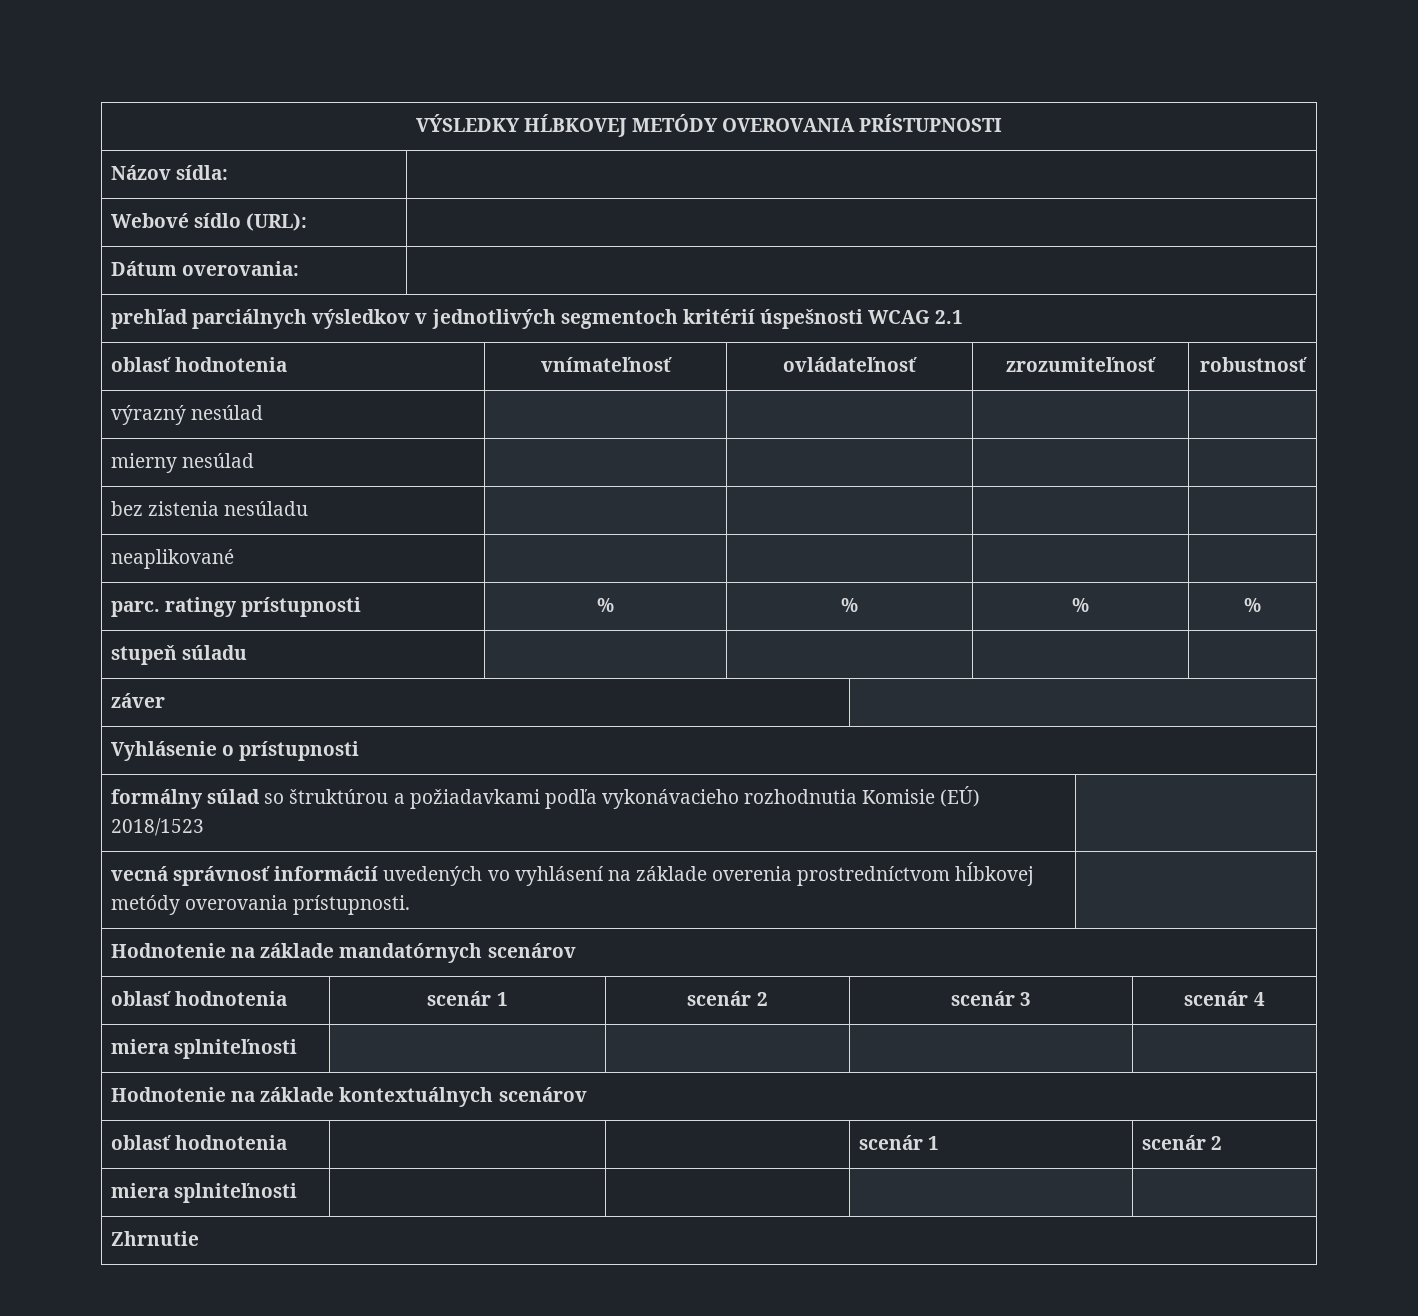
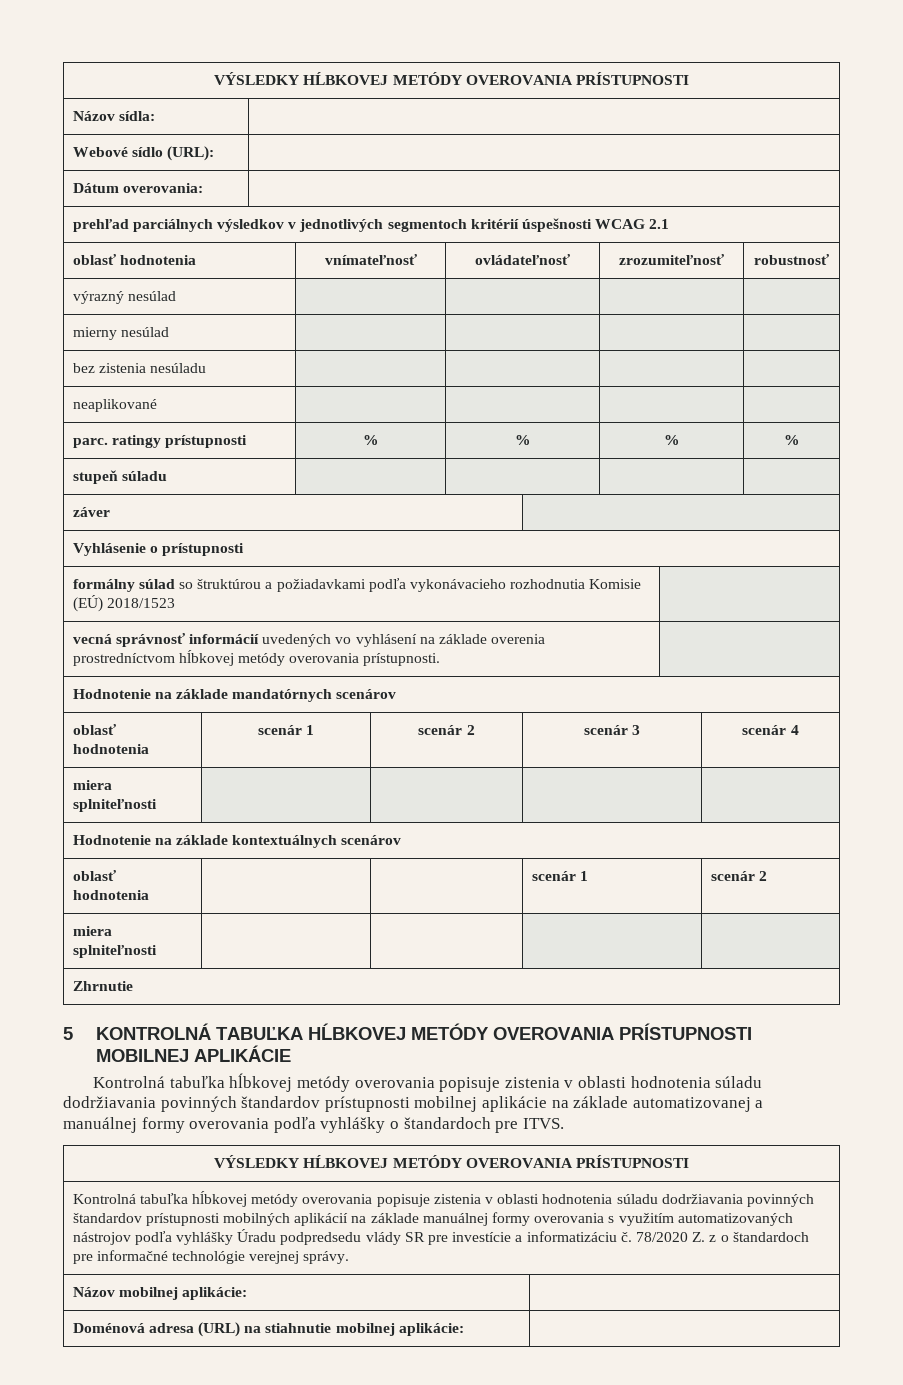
+ 5 KONTROLNÁ TABUĽKA HĹBKOVEJ METÓDY OVEROVANIA PRÍSTUPNOSTI MOBILNEJ APLIKÁCIE
+ Kontrolná tabuľka hĺbkovej metódy overovania popisuje zistenia v oblasti hodnotenia súladu dodržiavania povinných štandardov prístupnosti mobilnej aplikácie na základe automatizovanej a manuálnej formy overovania podľa vyhlášky o štandardoch pre ITVS.
+ VÝSLEDKY HĹBKOVEJ METÓDY OVEROVANIA PRÍSTUPNOSTI
+ Kontrolná tabuľka hĺbkovej metódy overovania popisuje zistenia v oblasti hodnotenia súladu dodržiavania povinných štandardov prístupnosti mobilných aplikácií na základe manuálnej formy overovania s využitím automatizovaných nástrojov podľa vyhlášky Úradu podpredsedu vlády SR pre investície a informatizáciu č. 78/2020 Z. z o štandardoch pre informačné technológie verejnej správy.
+ Názov mobilnej aplikácie: |
+ Doménová adresa (URL) na stiahnutie mobilnej aplikácie: |

